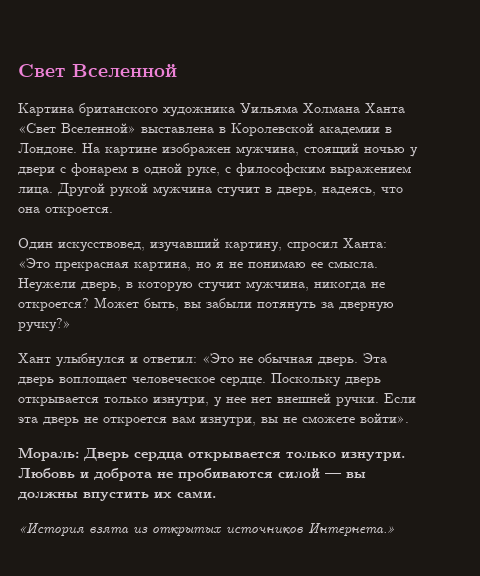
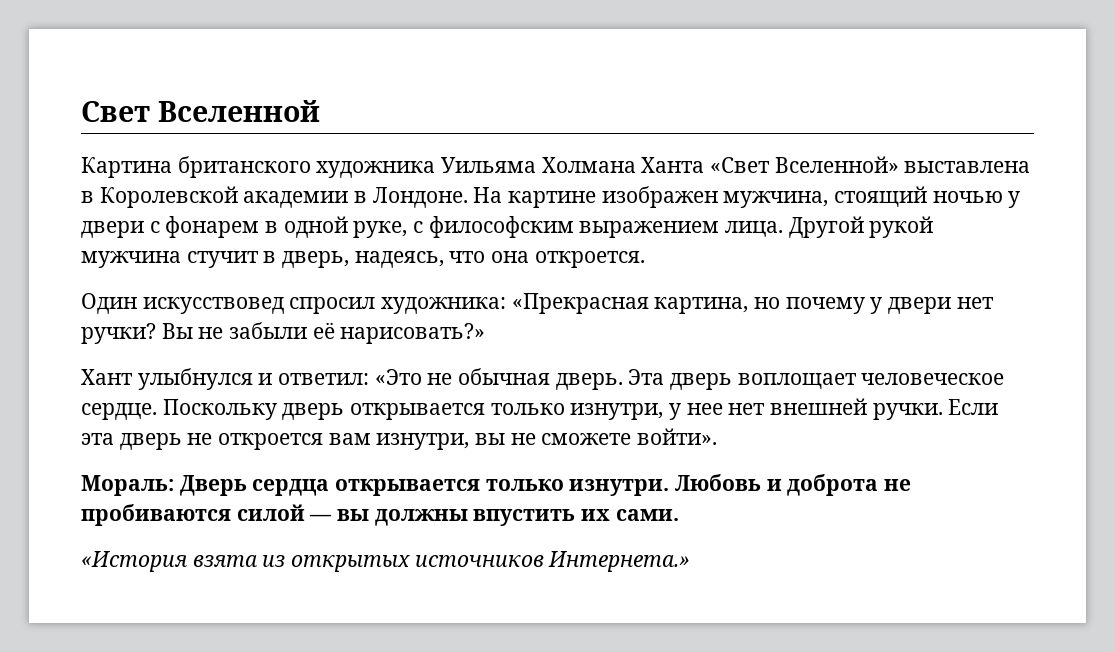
- Один искусствовед, изучавший картину, спросил Ханта: «Это прекрасная картина, но я не понимаю ее смысла. Неужели дверь, в которую стучит мужчина, никогда не откроется? Может быть, вы забыли потянуть за дверную ручку?»
+ Один искусствовед спросил художника: «Прекрасная картина, но почему у двери нет ручки? Вы не забыли её нарисовать?»

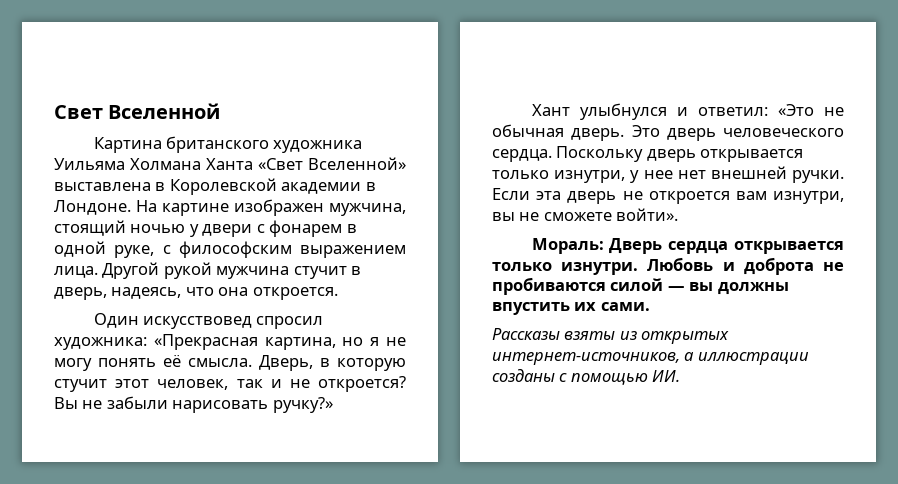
- Один искусствовед спросил художника: «Прекрасная картина, но почему у двери нет ручки?
+ Один искусствовед спросил художника: «Прекрасная картина, но я не могу понять её смысла. Дверь, в которую стучит этот человек, так и не откроется?
- Вы не забыли её нарисовать?»
+ Вы не забыли нарисовать ручку?»
- Эта дверь воплощает человеческое сердце.
+ Это дверь человеческого сердца.
- «История взята из открытых источников Интернета.»
+ Рассказы взяты из открытых интернет-источников, а иллюстрации созданы с помощью ИИ.

